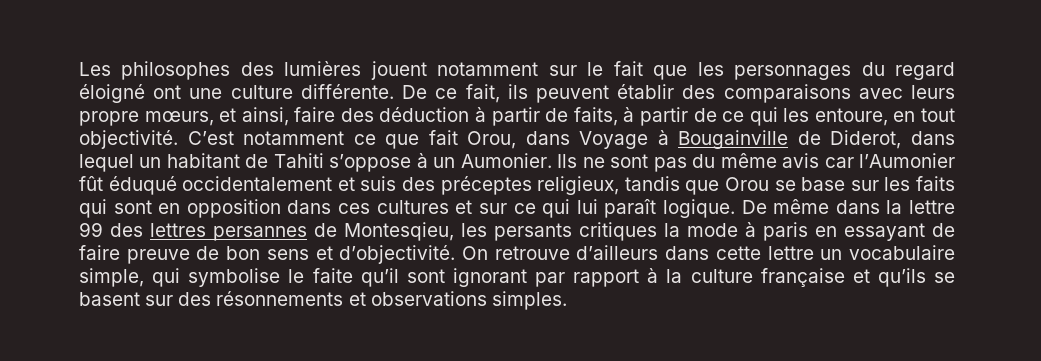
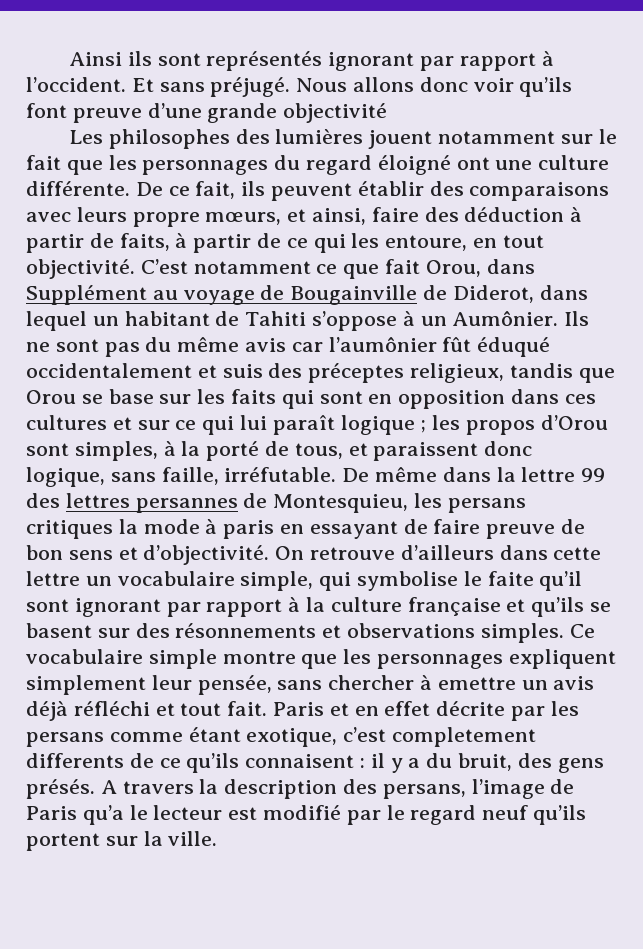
+ Ainsi ils sont représentés ignorant par rapport à l’occident. Et sans préjugé. Nous allons donc voir qu’ils font preuve d’une grande objectivité
- C’est notamment ce que fait Orou, dans Voyage à Bougainville de Diderot, dans lequel un habitant de Tahiti s’oppose à un Aumonier.
+ C’est notamment ce que fait Orou, dans Supplément au voyage de Bougainville de Diderot, dans lequel un habitant de Tahiti s’oppose à un Aumônier.
- Ils ne sont pas du même avis car l’Aumonier fût éduqué occidentalement et suis des préceptes religieux, tandis que Orou se base sur les faits qui sont en opposition dans ces cultures et sur ce qui lui paraît logique.
+ Ils ne sont pas du même avis car l’aumônier fût éduqué occidentalement et suis des préceptes religieux, tandis que Orou se base sur les faits qui sont en opposition dans ces cultures et sur ce qui lui paraît logique ; les propos d’Orou sont simples, à la porté de tous, et paraissent donc logique, sans faille, irréfutable.
- De même dans la lettre 99 des lettres persannes de Montesqieu, les persants critiques la mode à paris en essayant de faire preuve de bon sens et d’objectivité.
+ De même dans la lettre 99 des lettres persannes de Montesquieu, les persans critiques la mode à paris en essayant de faire preuve de bon sens et d’objectivité.
+ Ce vocabulaire simple montre que les personnages expliquent simplement leur pensée, sans chercher à emettre un avis déjà réfléchi et tout fait. Paris et en effet décrite par les persans comme étant exotique, c’est completement differents de ce qu’ils connaisent : il y a du bruit, des gens présés. A travers la description des persans, l’image de Paris qu’a le lecteur est modifié par le regard neuf qu’ils portent sur la ville.

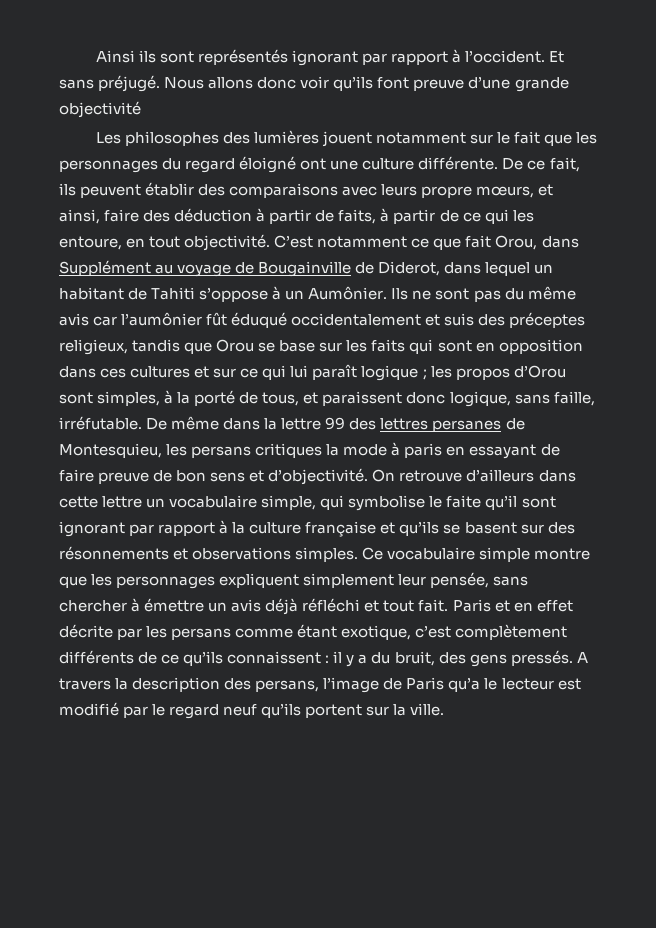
- De même dans la lettre 99 des lettres persannes de Montesquieu, les persans critiques la mode à paris en essayant de faire preuve de bon sens et d’objectivité.
+ De même dans la lettre 99 des lettres persanes de Montesquieu, les persans critiques la mode à paris en essayant de faire preuve de bon sens et d’objectivité.
- Ce vocabulaire simple montre que les personnages expliquent simplement leur pensée, sans chercher à emettre un avis déjà réfléchi et tout fait.
+ Ce vocabulaire simple montre que les personnages expliquent simplement leur pensée, sans chercher à émettre un avis déjà réfléchi et tout fait.
- Paris et en effet décrite par les persans comme étant exotique, c’est completement differents de ce qu’ils connaisent : il y a du bruit, des gens présés.
+ Paris et en effet décrite par les persans comme étant exotique, c’est complètement différents de ce qu’ils connaissent : il y a du bruit, des gens pressés.

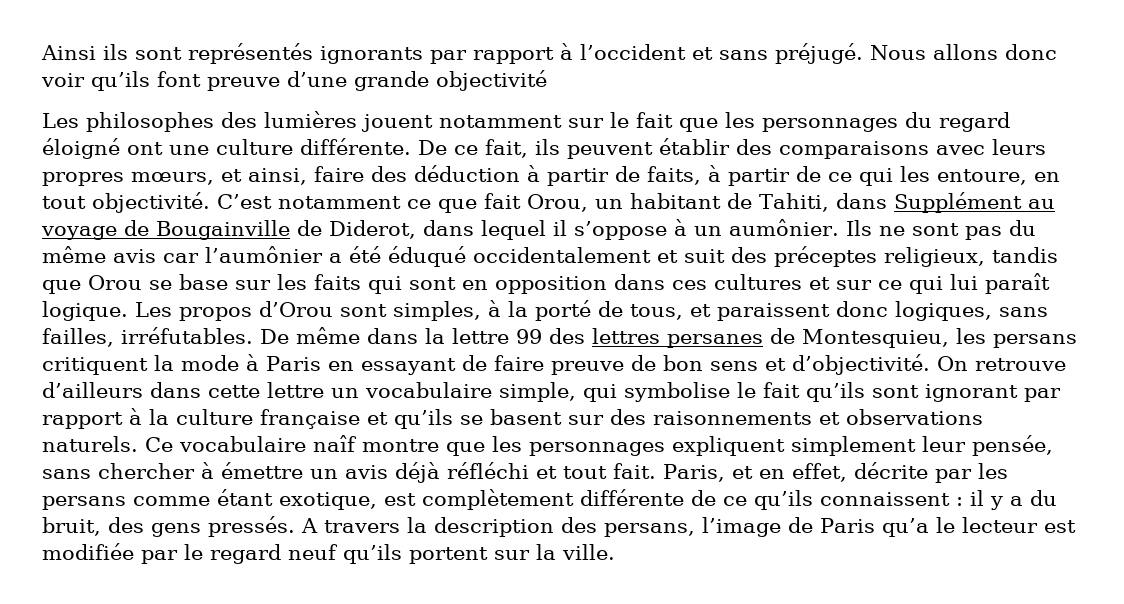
- Ainsi ils sont représentés ignorant par rapport à l’occident. Et sans préjugé.
+ Ainsi ils sont représentés ignorants par rapport à l’occident et sans préjugé.
- De ce fait, ils peuvent établir des comparaisons avec leurs propre mœurs, et ainsi, faire des déduction à partir de faits, à partir de ce qui les entoure, en tout objectivité.
+ De ce fait, ils peuvent établir des comparaisons avec leurs propres mœurs, et ainsi, faire des déduction à partir de faits, à partir de ce qui les entoure, en tout objectivité.
- C’est notamment ce que fait Orou, dans Supplément au voyage de Bougainville de Diderot, dans lequel un habitant de Tahiti s’oppose à un Aumônier.
+ C’est notamment ce que fait Orou, un habitant de Tahiti, dans Supplément au voyage de Bougainville de Diderot, dans lequel il s’oppose à un aumônier.
- Ils ne sont pas du même avis car l’aumônier fût éduqué occidentalement et suis des préceptes religieux, tandis que Orou se base sur les faits qui sont en opposition dans ces cultures et sur ce qui lui paraît logique ; les propos d’Orou sont simples, à la porté de tous, et paraissent donc logique, sans faille, irréfutable.
+ Ils ne sont pas du même avis car l’aumônier a été éduqué occidentalement et suit des préceptes religieux, tandis que Orou se base sur les faits qui sont en opposition dans ces cultures et sur ce qui lui paraît logique. Les propos d’Orou sont simples, à la porté de tous, et paraissent donc logiques, sans failles, irréfutables.
- De même dans la lettre 99 des lettres persanes de Montesquieu, les persans critiques la mode à paris en essayant de faire preuve de bon sens et d’objectivité.
+ De même dans la lettre 99 des lettres persanes de Montesquieu, les persans critiquent la mode à Paris en essayant de faire preuve de bon sens et d’objectivité.
- On retrouve d’ailleurs dans cette lettre un vocabulaire simple, qui symbolise le faite qu’il sont ignorant par rapport à la culture française et qu’ils se basent sur des résonnements et observations simples.
+ On retrouve d’ailleurs dans cette lettre un vocabulaire simple, qui symbolise le fait qu’ils sont ignorant par rapport à la culture française et qu’ils se basent sur des raisonnements et observations naturels.
- Ce vocabulaire simple montre que les personnages expliquent simplement leur pensée, sans chercher à émettre un avis déjà réfléchi et tout fait.
+ Ce vocabulaire naîf montre que les personnages expliquent simplement leur pensée, sans chercher à émettre un avis déjà réfléchi et tout fait.
- Paris et en effet décrite par les persans comme étant exotique, c’est complètement différents de ce qu’ils connaissent : il y a du bruit, des gens pressés.
+ Paris, et en effet, décrite par les persans comme étant exotique, est complètement différente de ce qu’ils connaissent : il y a du bruit, des gens pressés.
- A travers la description des persans, l’image de Paris qu’a le lecteur est modifié par le regard neuf qu’ils portent sur la ville.
+ A travers la description des persans, l’image de Paris qu’a le lecteur est modifiée par le regard neuf qu’ils portent sur la ville.

